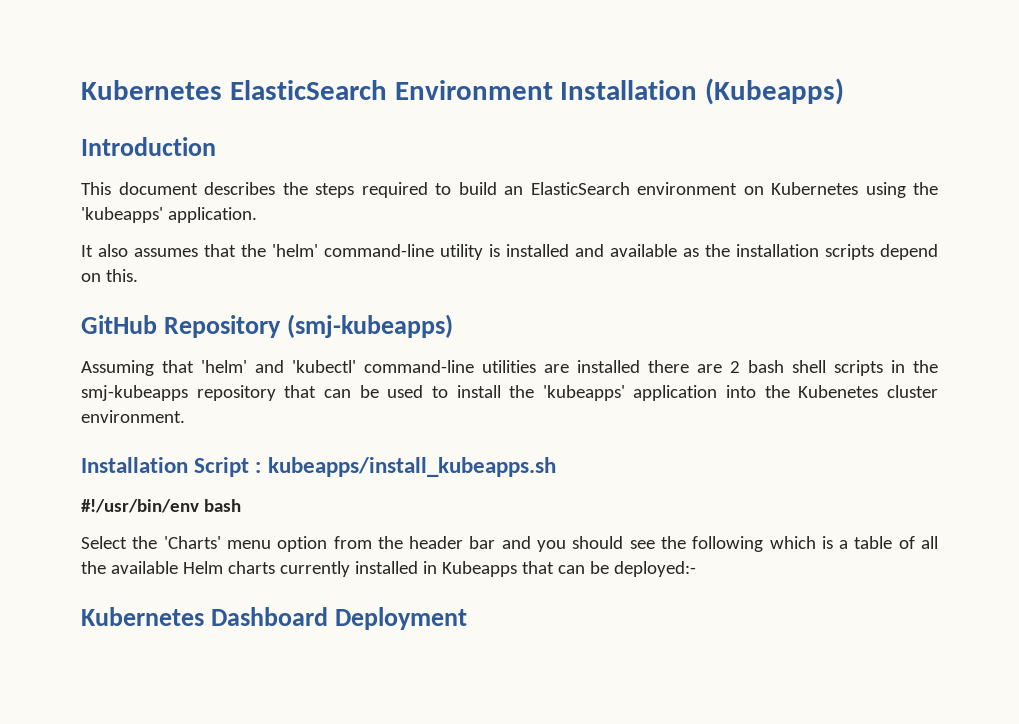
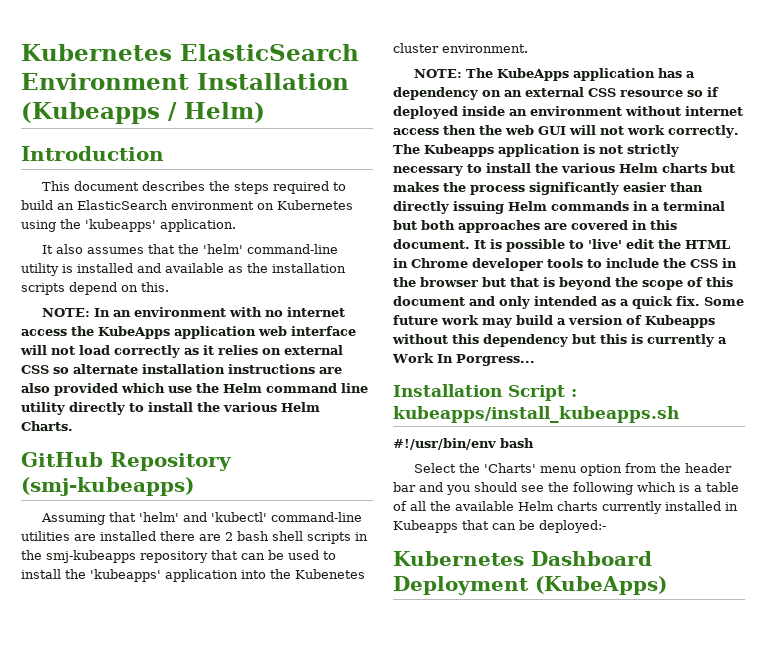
- Kubernetes ElasticSearch Environment Installation (Kubeapps)
+ Kubernetes ElasticSearch Environment Installation (Kubeapps / Helm)
+ NOTE: In an environment with no internet access the KubeApps application web interface will not load correctly as it relies on external CSS so alternate installation instructions are also provided which use the Helm command line utility directly to install the various Helm Charts.
+ NOTE: The KubeApps application has a dependency on an external CSS resource so if deployed inside an environment without internet access then the web GUI will not work correctly. The Kubeapps application is not strictly necessary to install the various Helm charts but makes the process significantly easier than directly issuing Helm commands in a terminal but both approaches are covered in this document. It is possible to 'live' edit the HTML in Chrome developer tools to include the CSS in the browser but that is beyond the scope of this document and only intended as a quick fix. Some future work may build a version of Kubeapps without this dependency but this is currently a Work In Porgress...
- Kubernetes Dashboard Deployment
+ Kubernetes Dashboard Deployment (KubeApps)

